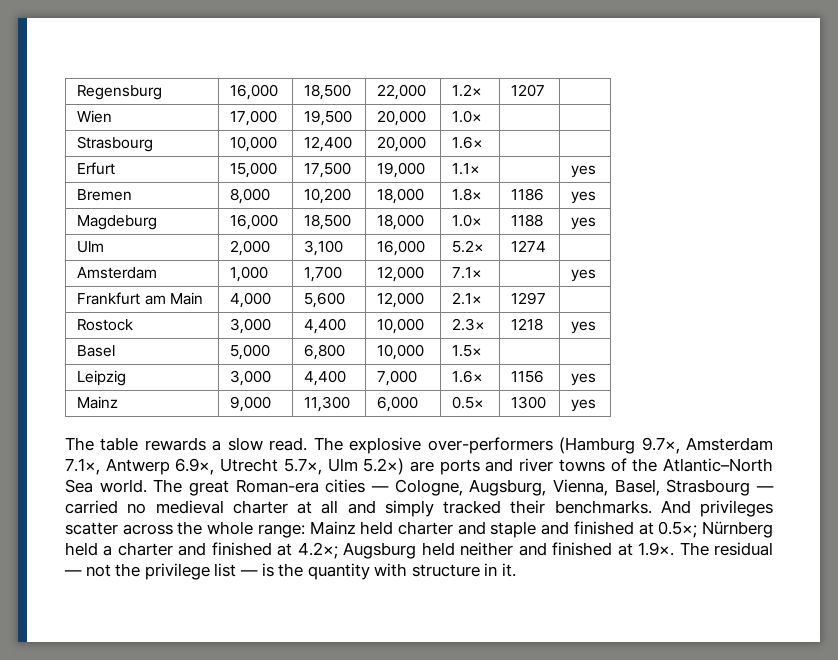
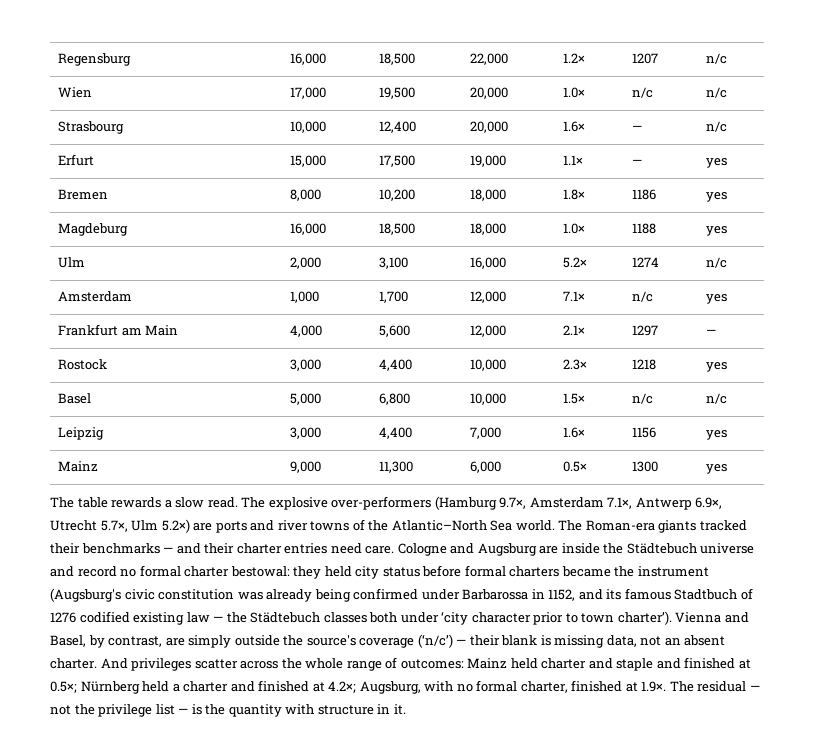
- Regensburg | 16,000 | 18,500 | 22,000 | 1.2× | 1207 |
+ Regensburg | 16,000 | 18,500 | 22,000 | 1.2× | 1207 | n/c
- Wien | 17,000 | 19,500 | 20,000 | 1.0× | |
+ Wien | 17,000 | 19,500 | 20,000 | 1.0× | n/c | n/c
- Strasbourg | 10,000 | 12,400 | 20,000 | 1.6× | |
+ Strasbourg | 10,000 | 12,400 | 20,000 | 1.6× | — | n/c
- Erfurt | 15,000 | 17,500 | 19,000 | 1.1× | | yes
+ Erfurt | 15,000 | 17,500 | 19,000 | 1.1× | — | yes
- Ulm | 2,000 | 3,100 | 16,000 | 5.2× | 1274 |
+ Ulm | 2,000 | 3,100 | 16,000 | 5.2× | 1274 | n/c
- Amsterdam | 1,000 | 1,700 | 12,000 | 7.1× | | yes
+ Amsterdam | 1,000 | 1,700 | 12,000 | 7.1× | n/c | yes
- Frankfurt am Main | 4,000 | 5,600 | 12,000 | 2.1× | 1297 |
+ Frankfurt am Main | 4,000 | 5,600 | 12,000 | 2.1× | 1297 | —
- Basel | 5,000 | 6,800 | 10,000 | 1.5× | |
+ Basel | 5,000 | 6,800 | 10,000 | 1.5× | n/c | n/c
- The great Roman-era cities — Cologne, Augsburg, Vienna, Basel, Strasbourg — carried no medieval charter at all and simply tracked their benchmarks.
+ The Roman-era giants tracked their benchmarks — and their charter entries need care. Cologne and Augsburg are inside the Städtebuch universe and record no formal charter bestowal: they held city status before formal charters became the instrument (Augsburg's civic constitution was already being confirmed under Barbarossa in 1152, and its famous Stadtbuch of 1276 codified existing law — the Städtebuch classes both under ‘city character prior to town charter’). Vienna and Basel, by contrast, are simply outside the source's coverage (‘n/c’) — their blank is missing data, not an absent charter.
- And privileges scatter across the whole range: Mainz held charter and staple and finished at 0.5×; Nürnberg held a charter and finished at 4.2×; Augsburg held neither and finished at 1.9×. The residual — not the privilege list — is the quantity with structure in it.
+ And privileges scatter across the whole range of outcomes: Mainz held charter and staple and finished at 0.5×; Nürnberg held a charter and finished at 4.2×; Augsburg, with no formal charter, finished at 1.9×. The residual — not the privilege list — is the quantity with structure in it.

